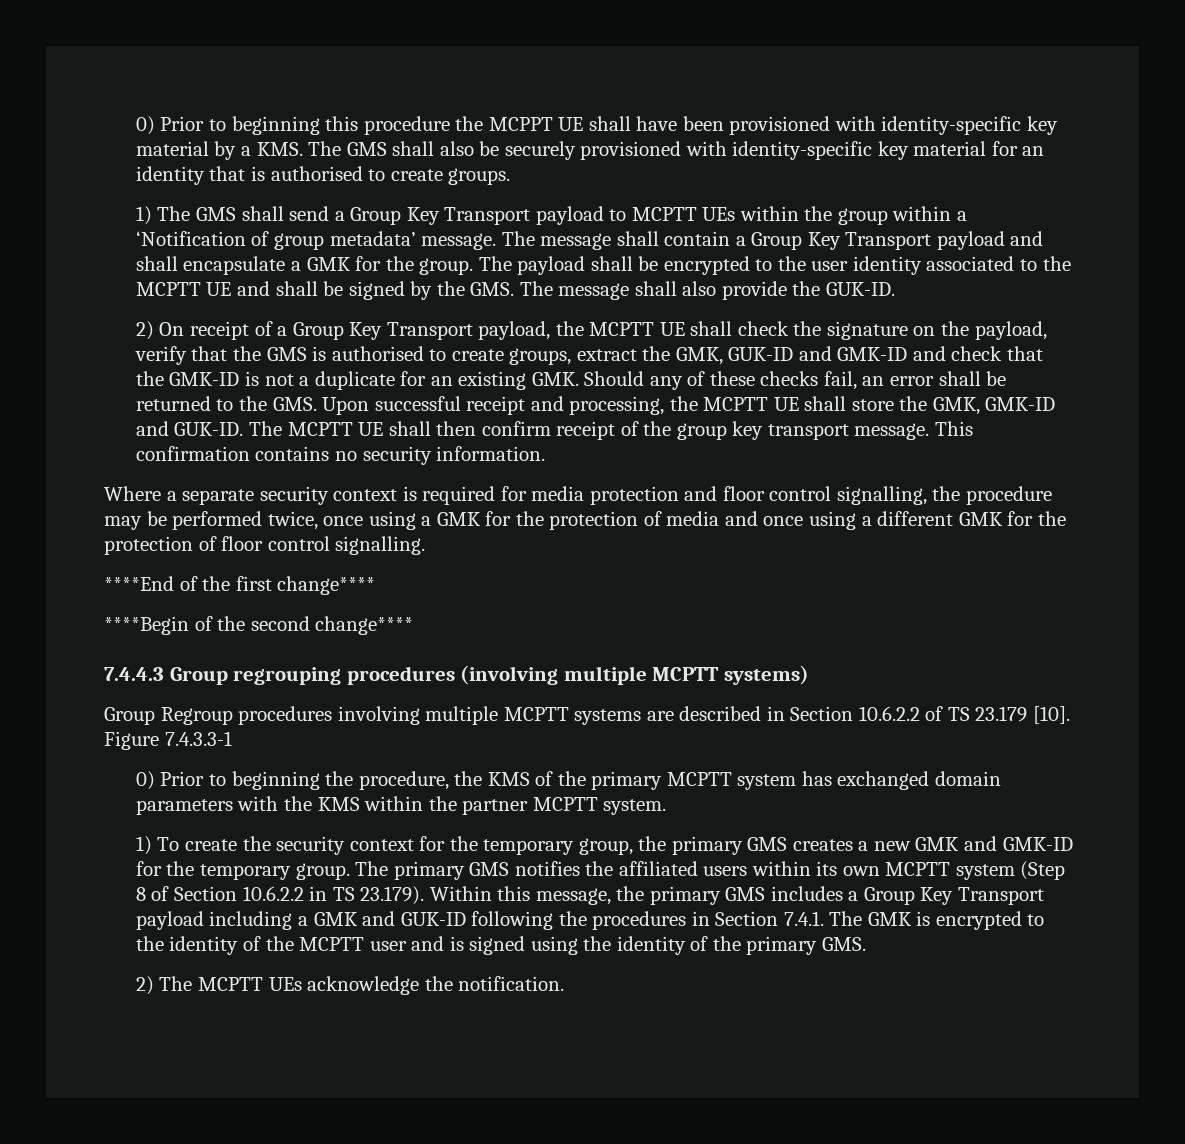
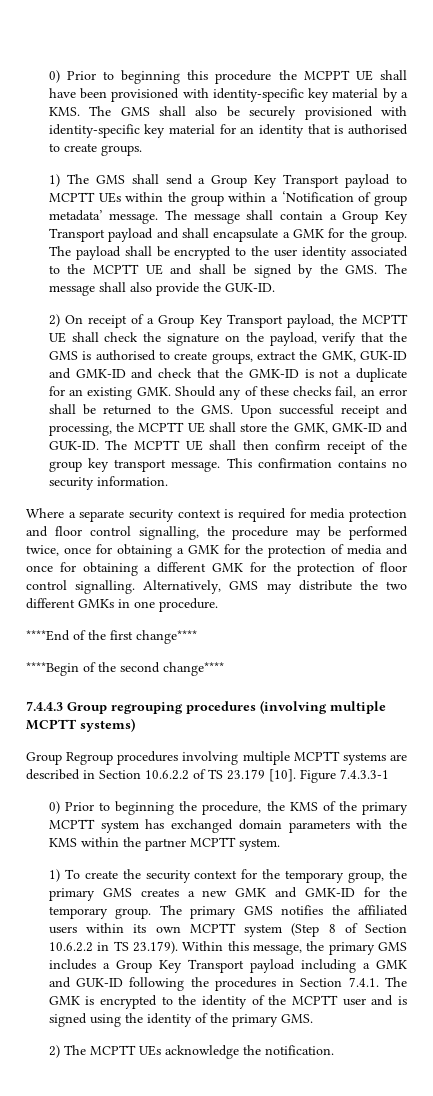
- Where a separate security context is required for media protection and floor control signalling, the procedure may be performed twice, once using a GMK for the protection of media and once using a different GMK for the protection of floor control signalling.
+ Where a separate security context is required for media protection and floor control signalling, the procedure may be performed twice, once for obtaining a GMK for the protection of media and once for obtaining a different GMK for the protection of floor control signalling. Alternatively, GMS may distribute the two different GMKs in one procedure.

